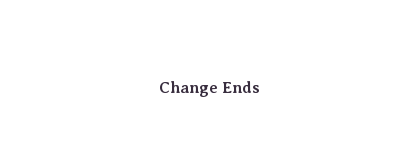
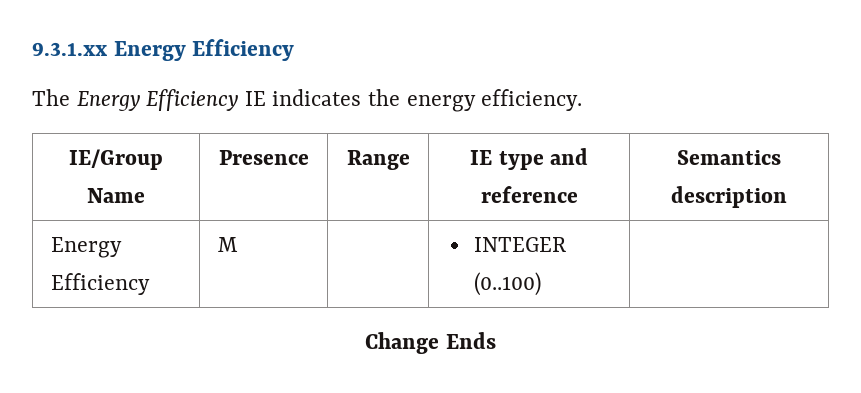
+ 9.3.1.xx Energy Efficiency
+ The Energy Efficiency IE indicates the energy efficiency.
+ IE/Group Name | Presence | Range | IE type and reference | Semantics description
+ Energy Efficiency | M | | INTEGER (0..100) |

